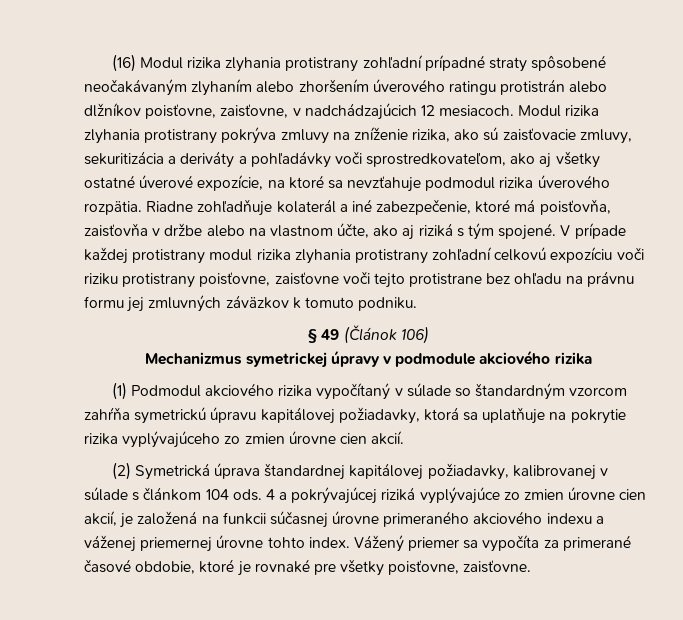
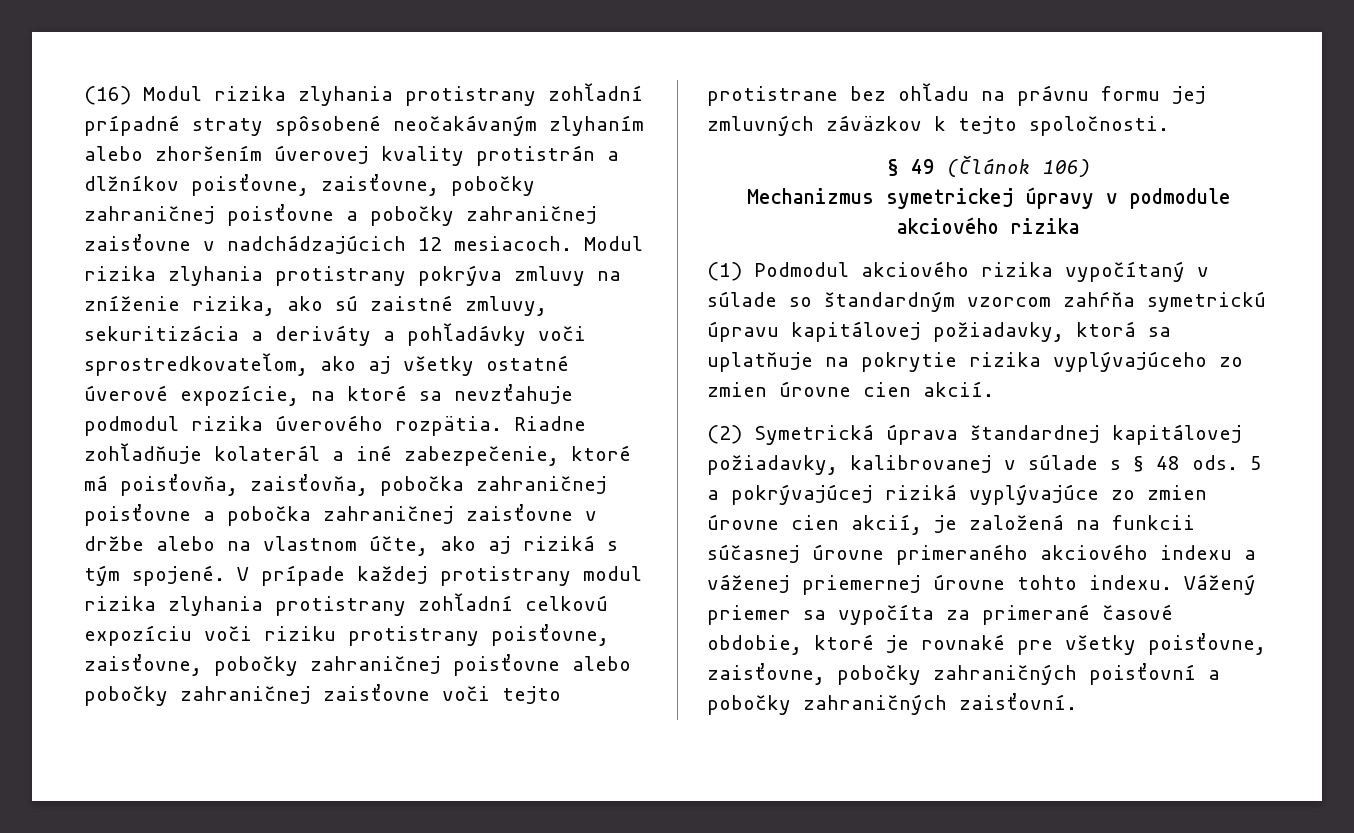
- (16) Modul rizika zlyhania protistrany zohľadní prípadné straty spôsobené neočakávaným zlyhaním alebo zhoršením úverového ratingu protistrán alebo dlžníkov poisťovne, zaisťovne, v nadchádzajúcich 12 mesiacoch.
+ (16) Modul rizika zlyhania protistrany zohľadní prípadné straty spôsobené neočakávaným zlyhaním alebo zhoršením úverovej kvality protistrán a dlžníkov poisťovne, zaisťovne, pobočky zahraničnej poisťovne a pobočky zahraničnej zaisťovne v nadchádzajúcich 12 mesiacoch.
- Modul rizika zlyhania protistrany pokrýva zmluvy na zníženie rizika, ako sú zaisťovacie zmluvy, sekuritizácia a deriváty a pohľadávky voči sprostredkovateľom, ako aj všetky ostatné úverové expozície, na ktoré sa nevzťahuje podmodul rizika úverového rozpätia.
+ Modul rizika zlyhania protistrany pokrýva zmluvy na zníženie rizika, ako sú zaistné zmluvy, sekuritizácia a deriváty a pohľadávky voči sprostredkovateľom, ako aj všetky ostatné úverové expozície, na ktoré sa nevzťahuje podmodul rizika úverového rozpätia.
- Riadne zohľadňuje kolaterál a iné zabezpečenie, ktoré má poisťovňa, zaisťovňa v držbe alebo na vlastnom účte, ako aj riziká s tým spojené.
+ Riadne zohľadňuje kolaterál a iné zabezpečenie, ktoré má poisťovňa, zaisťovňa, pobočka zahraničnej poisťovne a pobočka zahraničnej zaisťovne v držbe alebo na vlastnom účte, ako aj riziká s tým spojené.
- V prípade každej protistrany modul rizika zlyhania protistrany zohľadní celkovú expozíciu voči riziku protistrany poisťovne, zaisťovne voči tejto protistrane bez ohľadu na právnu formu jej zmluvných záväzkov k tomuto podniku.
+ V prípade každej protistrany modul rizika zlyhania protistrany zohľadní celkovú expozíciu voči riziku protistrany poisťovne, zaisťovne, pobočky zahraničnej poisťovne alebo pobočky zahraničnej zaisťovne voči tejto protistrane bez ohľadu na právnu formu jej zmluvných záväzkov k tejto spoločnosti.
- (2) Symetrická úprava štandardnej kapitálovej požiadavky, kalibrovanej v súlade s článkom 104 ods. 4 a pokrývajúcej riziká vyplývajúce zo zmien úrovne cien akcií, je založená na funkcii súčasnej úrovne primeraného akciového indexu a váženej priemernej úrovne tohto index.
+ (2) Symetrická úprava štandardnej kapitálovej požiadavky, kalibrovanej v súlade s § 48 ods. 5 a pokrývajúcej riziká vyplývajúce zo zmien úrovne cien akcií, je založená na funkcii súčasnej úrovne primeraného akciového indexu a váženej priemernej úrovne tohto indexu.
- Vážený priemer sa vypočíta za primerané časové obdobie, ktoré je rovnaké pre všetky poisťovne, zaisťovne.
+ Vážený priemer sa vypočíta za primerané časové obdobie, ktoré je rovnaké pre všetky poisťovne, zaisťovne, pobočky zahraničných poisťovní a pobočky zahraničných zaisťovní.

